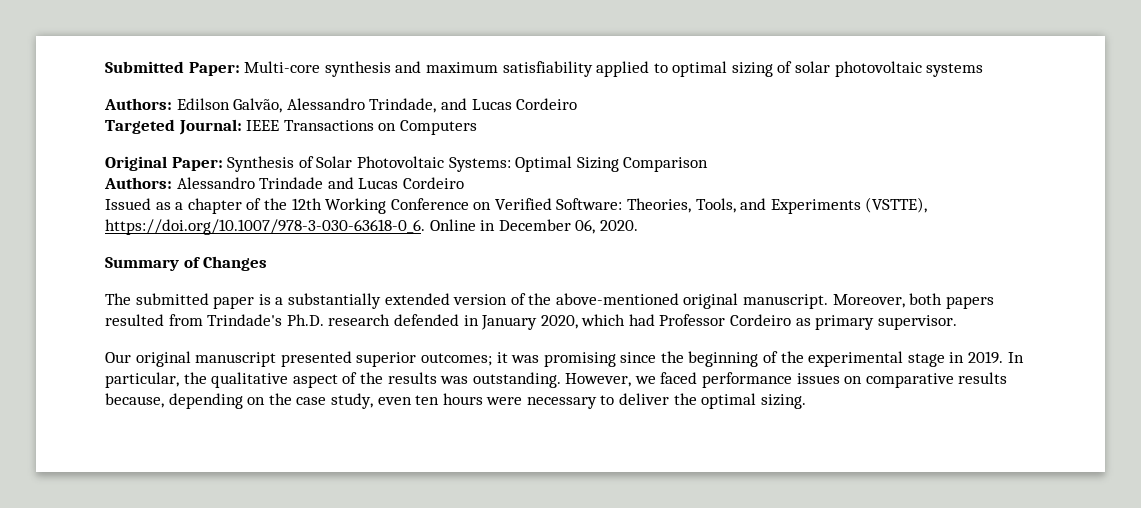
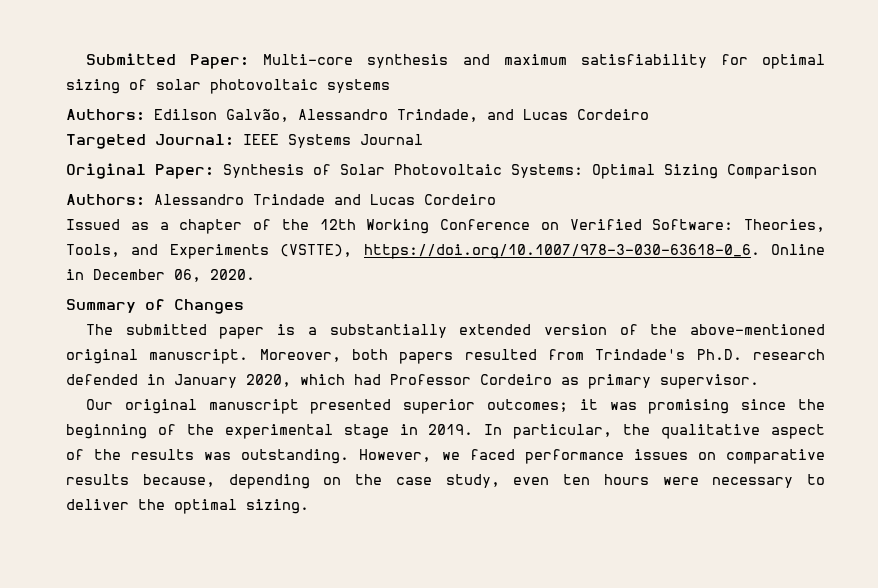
- Submitted Paper: Multi-core synthesis and maximum satisfiability applied to optimal sizing of solar photovoltaic systems
+ Submitted Paper: Multi-core synthesis and maximum satisfiability for optimal sizing of solar photovoltaic systems
- Targeted Journal: IEEE Transactions on Computers
+ Targeted Journal: IEEE Systems Journal

